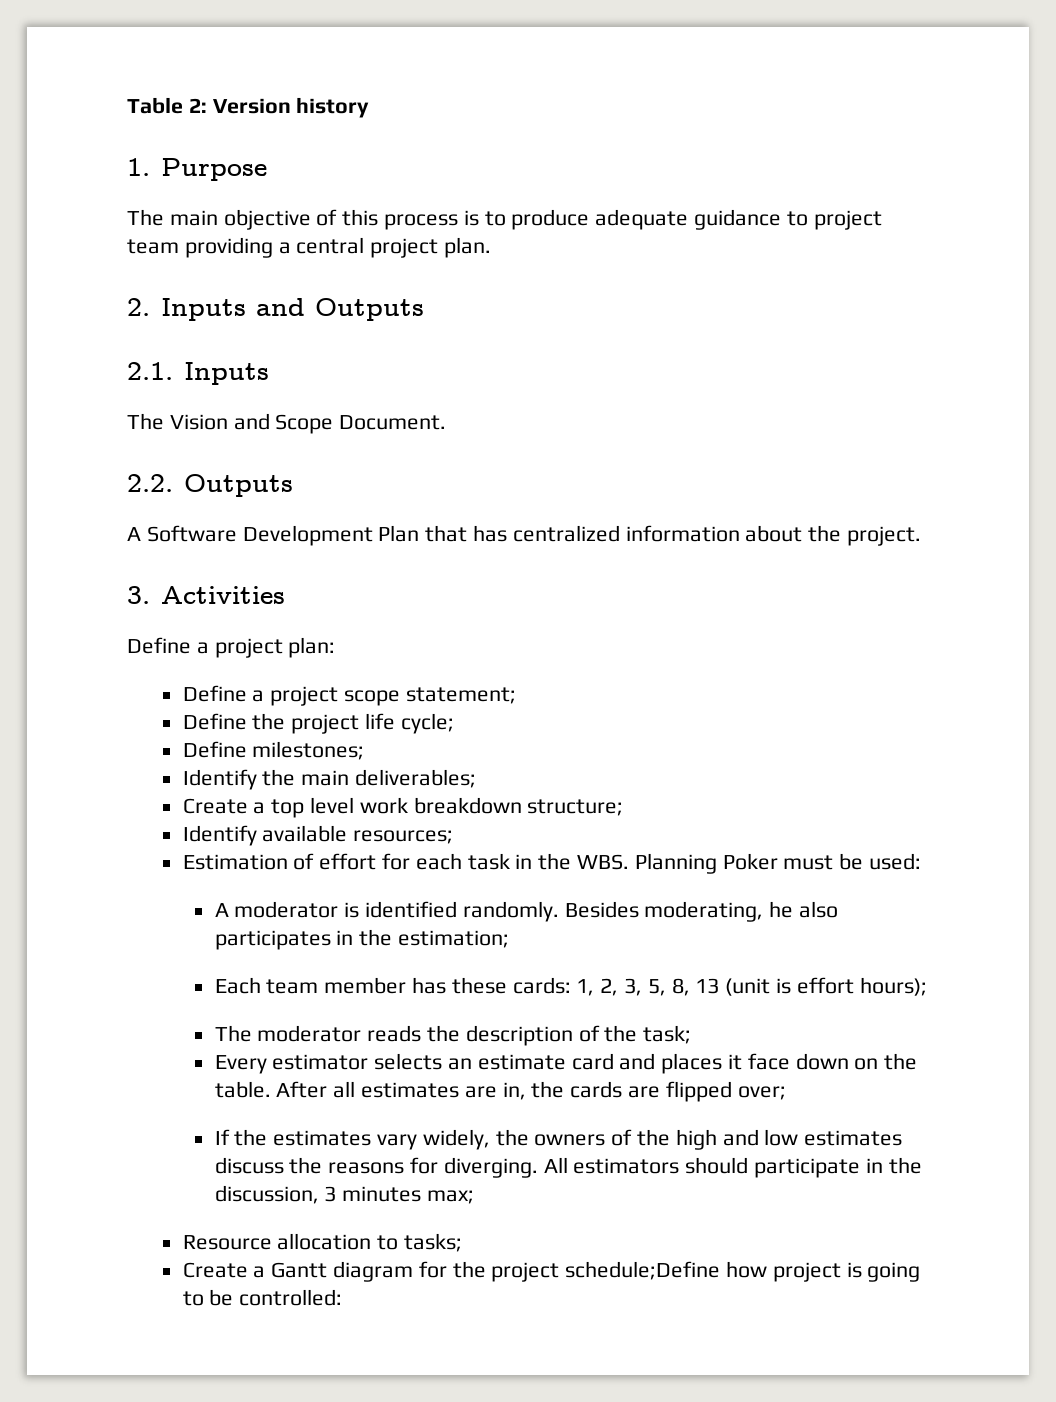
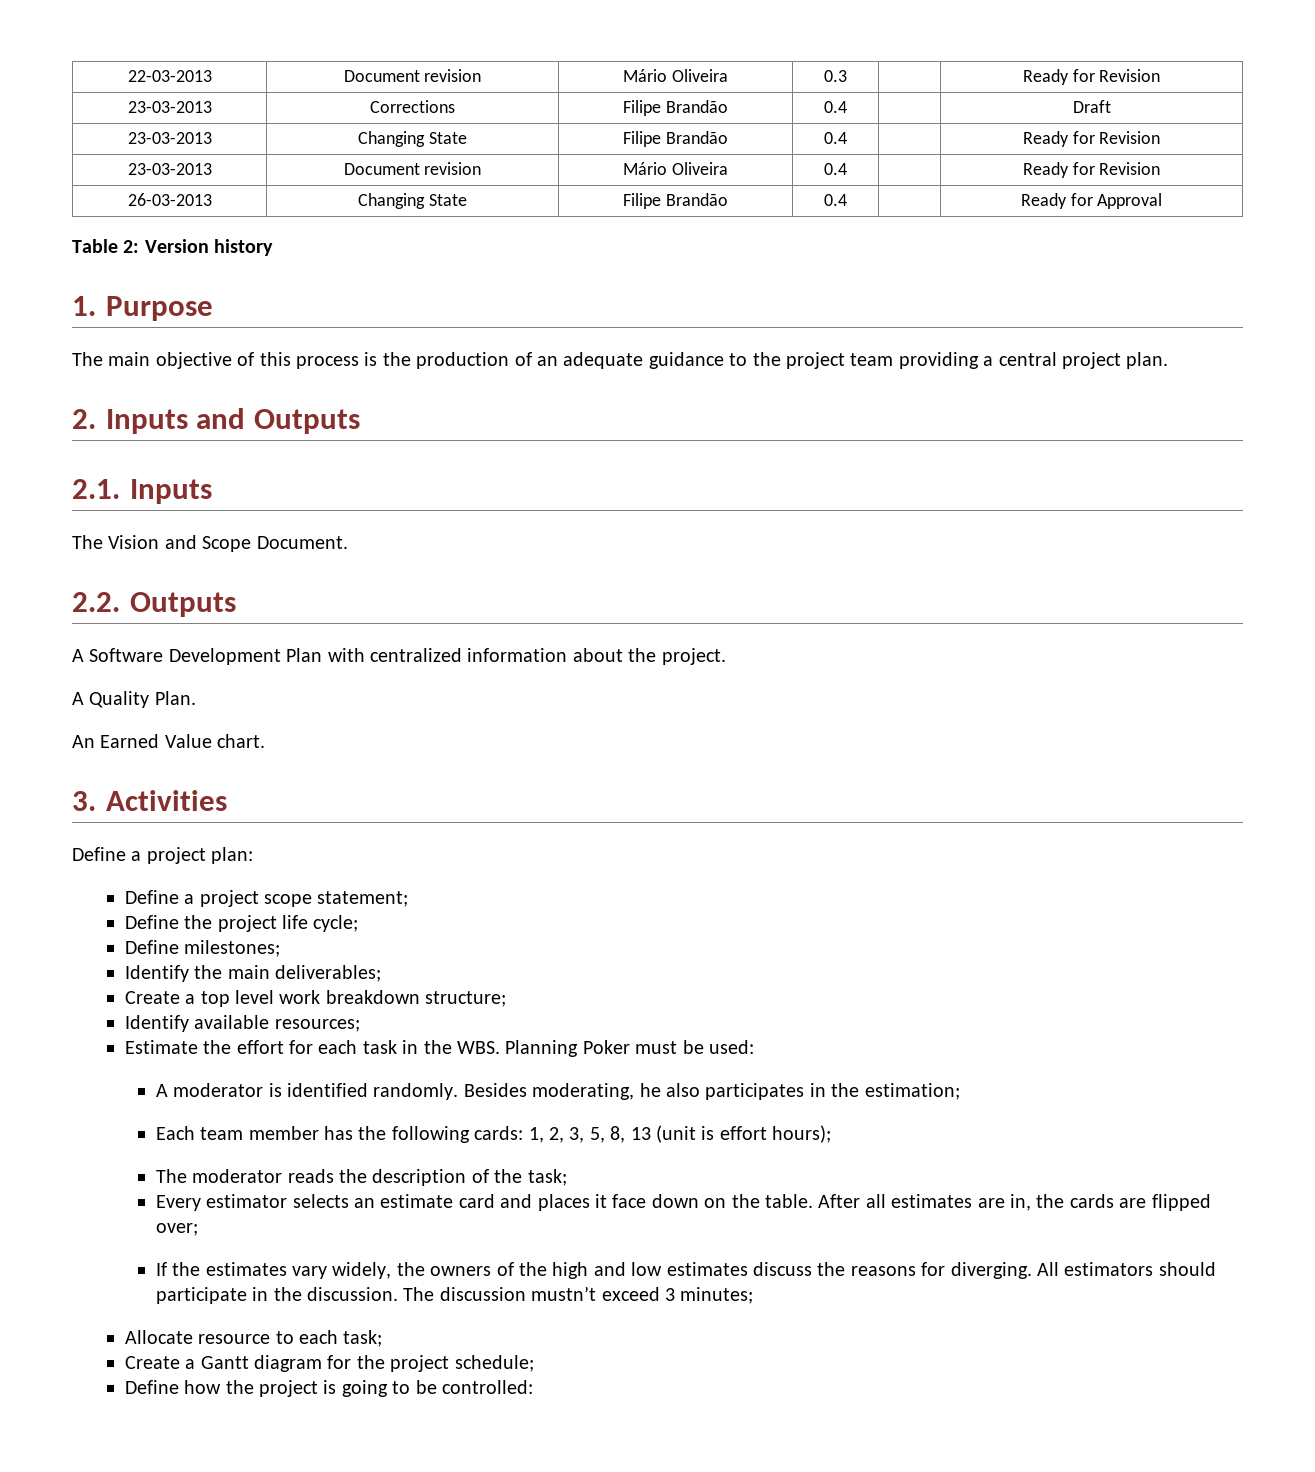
+ 22-03-2013 | Document revision | Mário Oliveira | 0.3 | | Ready for Revision
+ 23-03-2013 | Corrections | Filipe Brandão | 0.4 | | Draft
+ 23-03-2013 | Changing State | Filipe Brandão | 0.4 | | Ready for Revision
+ 23-03-2013 | Document revision | Mário Oliveira | 0.4 | | Ready for Revision
+ 26-03-2013 | Changing State | Filipe Brandão | 0.4 | | Ready for Approval
- The main objective of this process is to produce adequate guidance to project team providing a central project plan.
+ The main objective of this process is the production of an adequate guidance to the project team providing a central project plan.
- A Software Development Plan that has centralized information about the project.
+ A Software Development Plan with centralized information about the project.
+ A Quality Plan.
+ An Earned Value chart.
- Estimation of effort for each task in the WBS. Planning Poker must be used:
+ Estimate the effort for each task in the WBS. Planning Poker must be used:
- Each team member has these cards: 1, 2, 3, 5, 8, 13 (unit is effort hours);
+ Each team member has the following cards: 1, 2, 3, 5, 8, 13 (unit is effort hours);
- All estimators should participate in the discussion, 3 minutes max;
- Resource allocation to tasks;
+ All estimators should participate in the discussion. The discussion mustn’t exceed 3 minutes;
+ Allocate resource to each task;
- Create a Gantt diagram for the project schedule;Define how project is going to be controlled:
+ Create a Gantt diagram for the project schedule;
+ Define how the project is going to be controlled:

